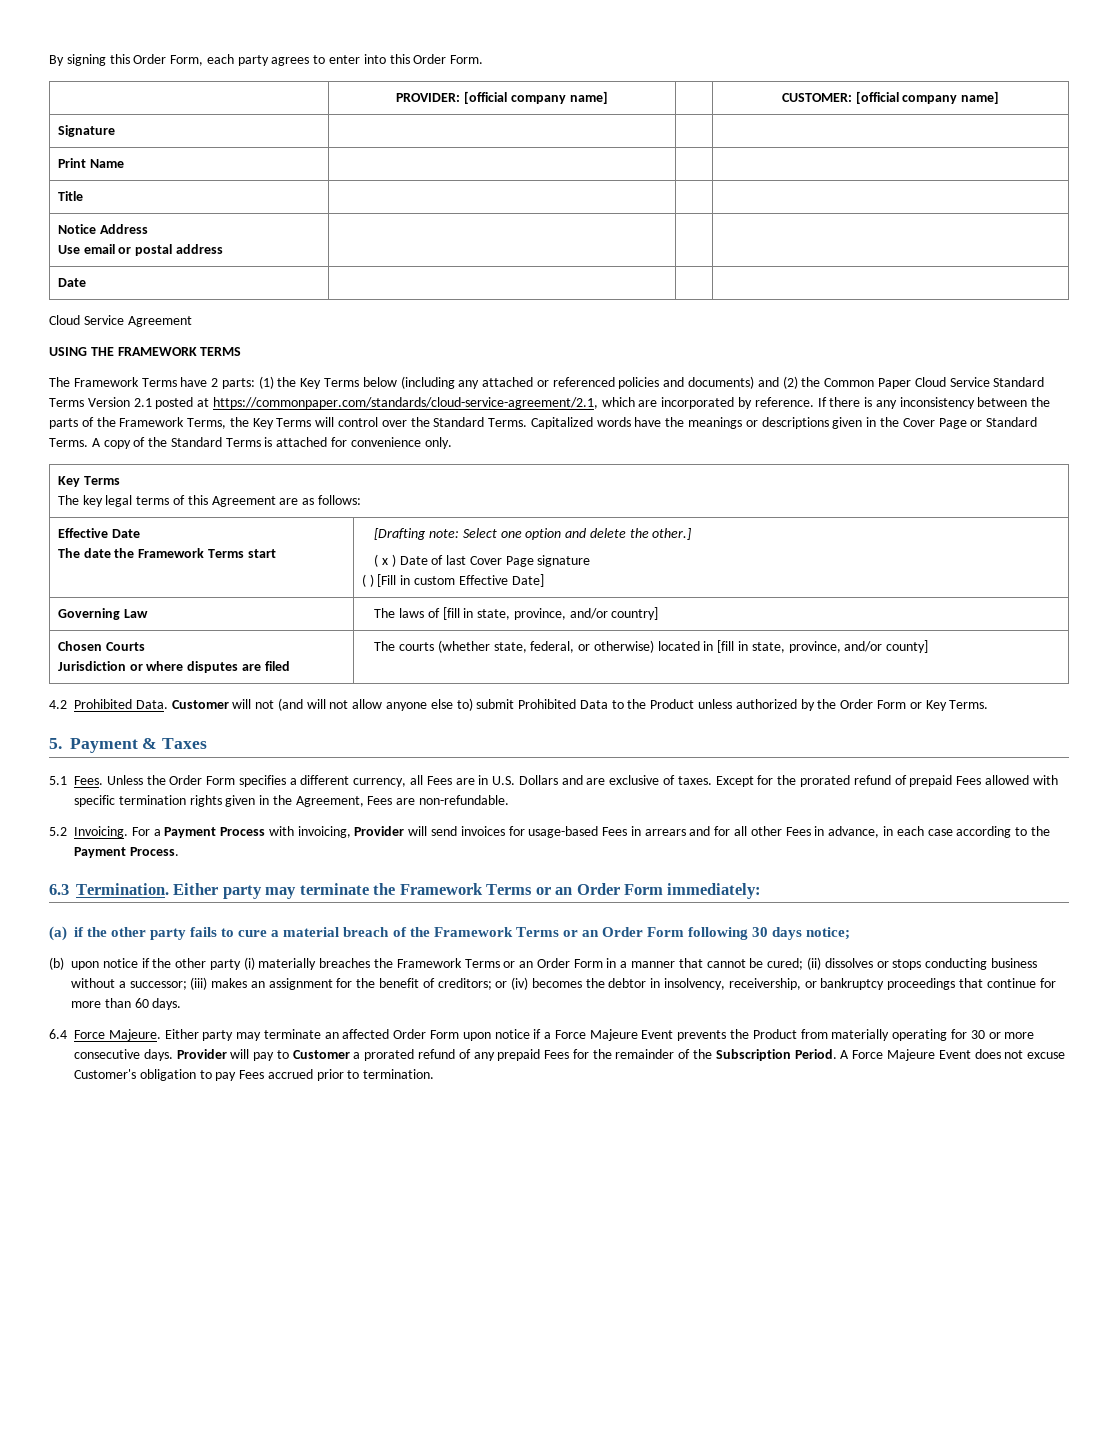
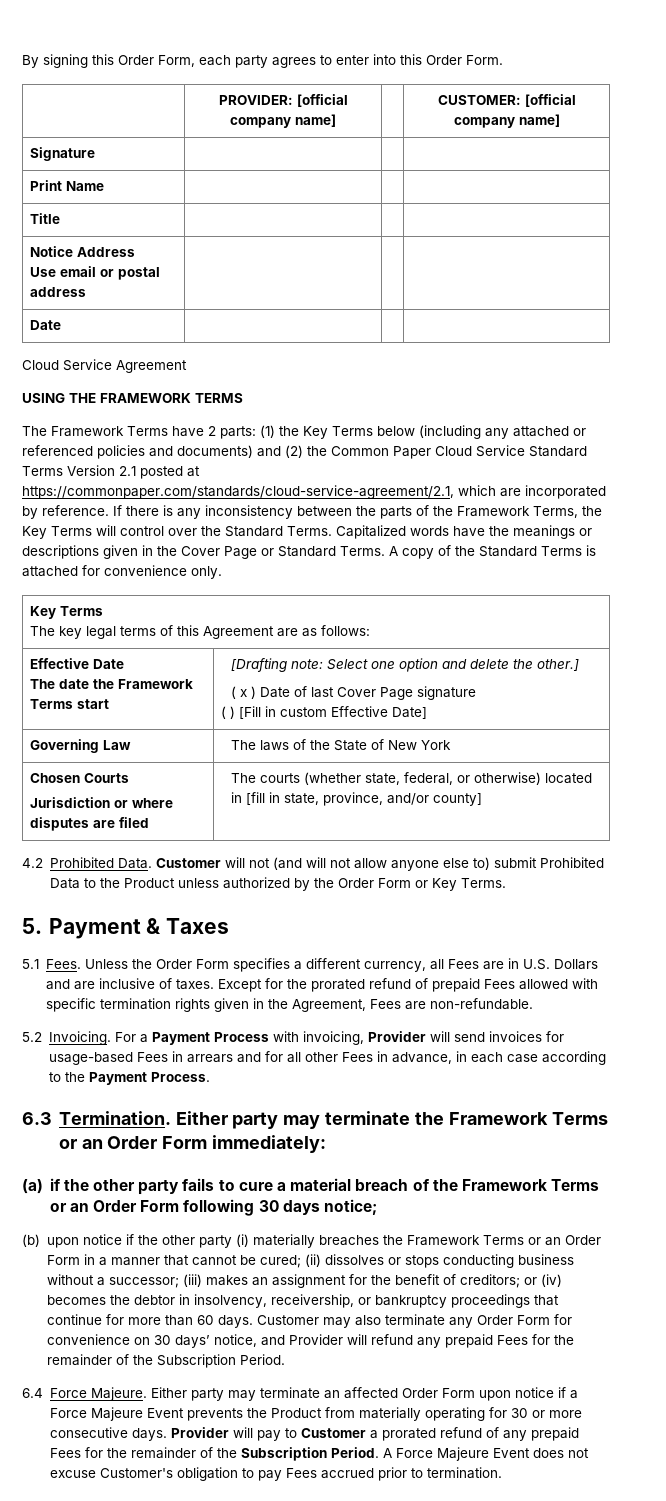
- Governing Law | The laws of [fill in state, province, and/or country]
+ Governing Law | The laws of the State of New York
- Unless the Order Form specifies a different currency, all Fees are in U.S. Dollars and are exclusive of taxes.
+ Unless the Order Form specifies a different currency, all Fees are in U.S. Dollars and are inclusive of taxes.
+ Customer may also terminate any Order Form for convenience on 30 days’ notice, and Provider will refund any prepaid Fees for the remainder of the Subscription Period.

